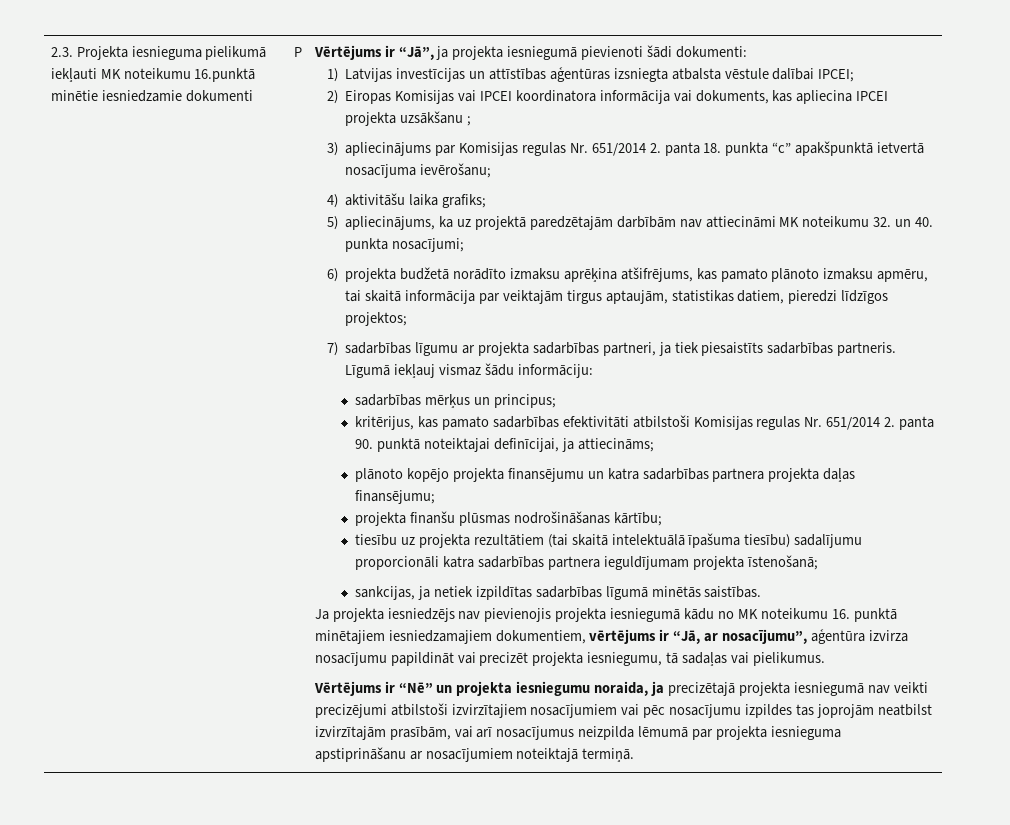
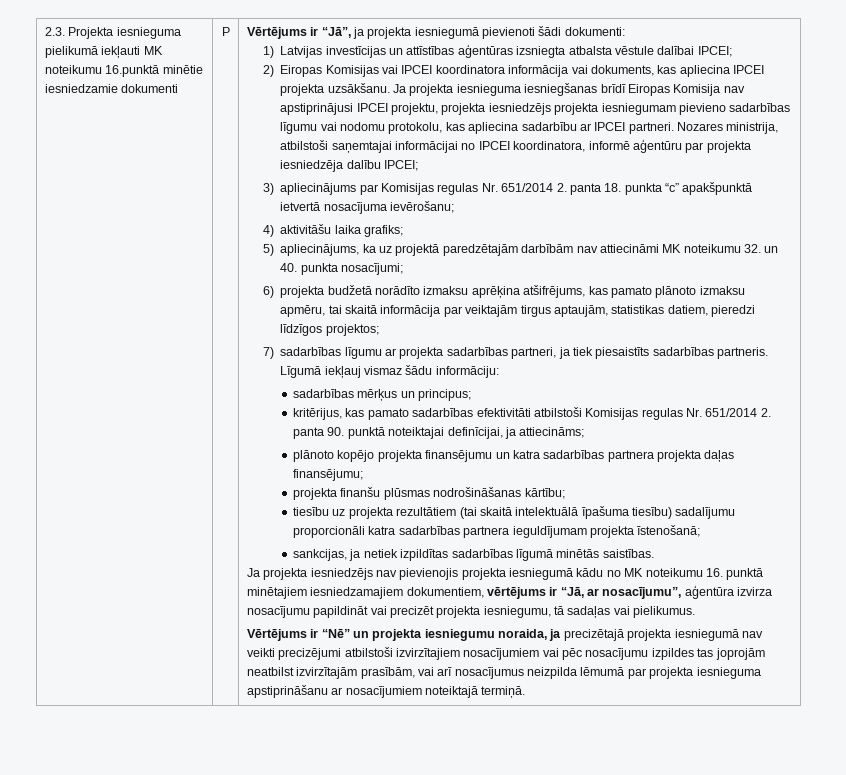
- 2) Eiropas Komisijas vai IPCEI koordinatora informācija vai dokuments, kas apliecina IPCEI projekta uzsākšanu ;
+ 2) Eiropas Komisijas vai IPCEI koordinatora informācija vai dokuments, kas apliecina IPCEI projekta uzsākšanu. Ja projekta iesnieguma iesniegšanas brīdī Eiropas Komisija nav apstiprinājusi IPCEI projektu, projekta iesniedzējs projekta iesniegumam pievieno sadarbības līgumu vai nodomu protokolu, kas apliecina sadarbību ar IPCEI partneri. Nozares ministrija, atbilstoši saņemtajai informācijai no IPCEI koordinatora, informē aģentūru par projekta iesniedzēja dalību IPCEI;

